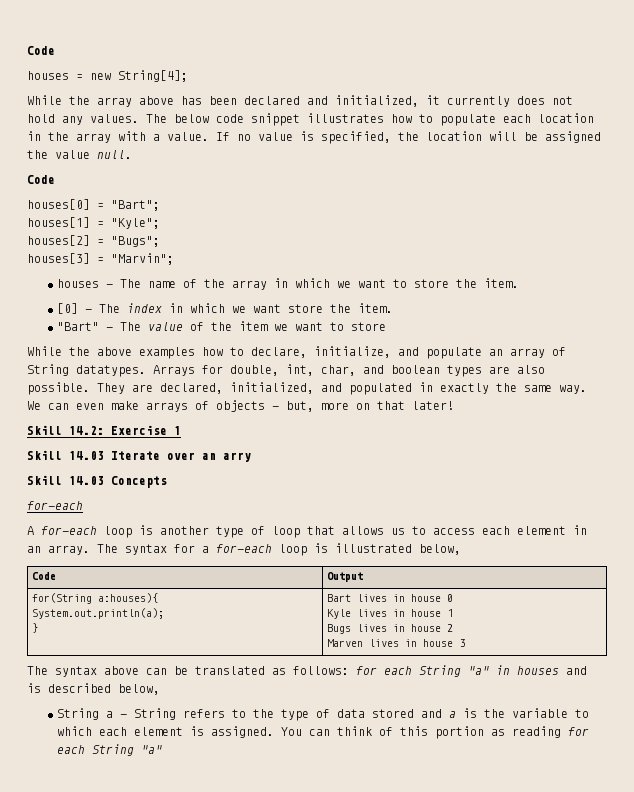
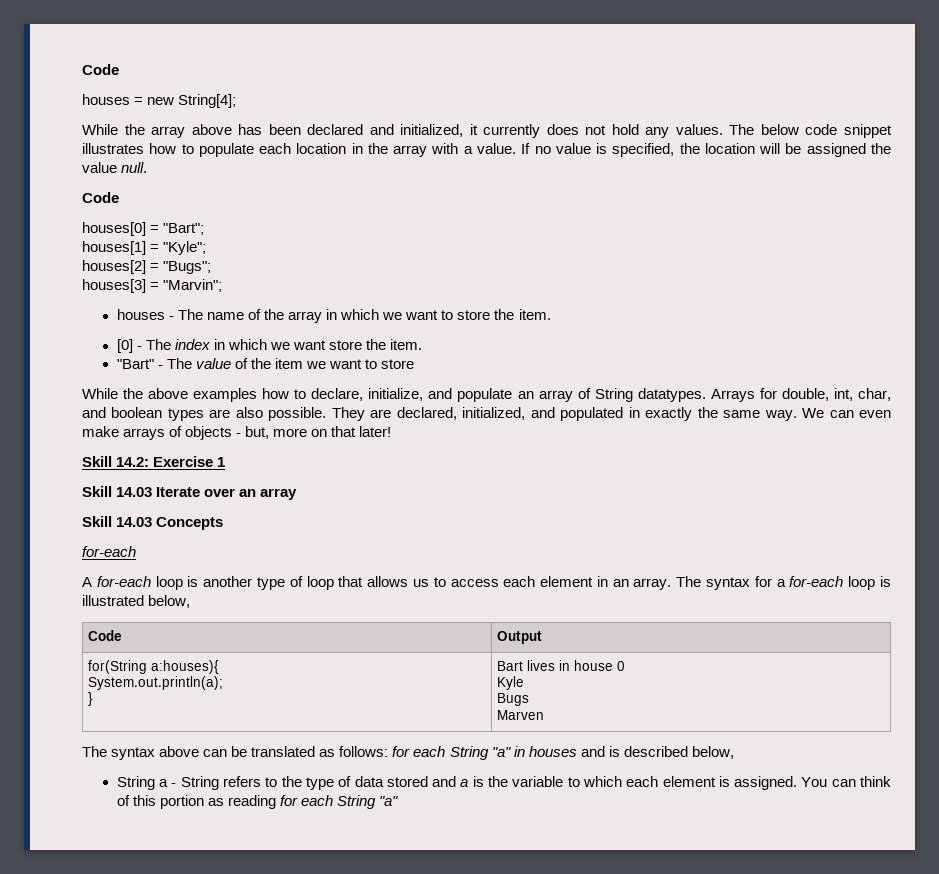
- Skill 14.03 Iterate over an arry
+ Skill 14.03 Iterate over an array
  for(String a:houses){
  System.out.println(a);
  } | Bart lives in house 0
- Kyle lives in house 1
- Bugs lives in house 2
- Marven lives in house 3
+ Kyle
+ Bugs
+ Marven

